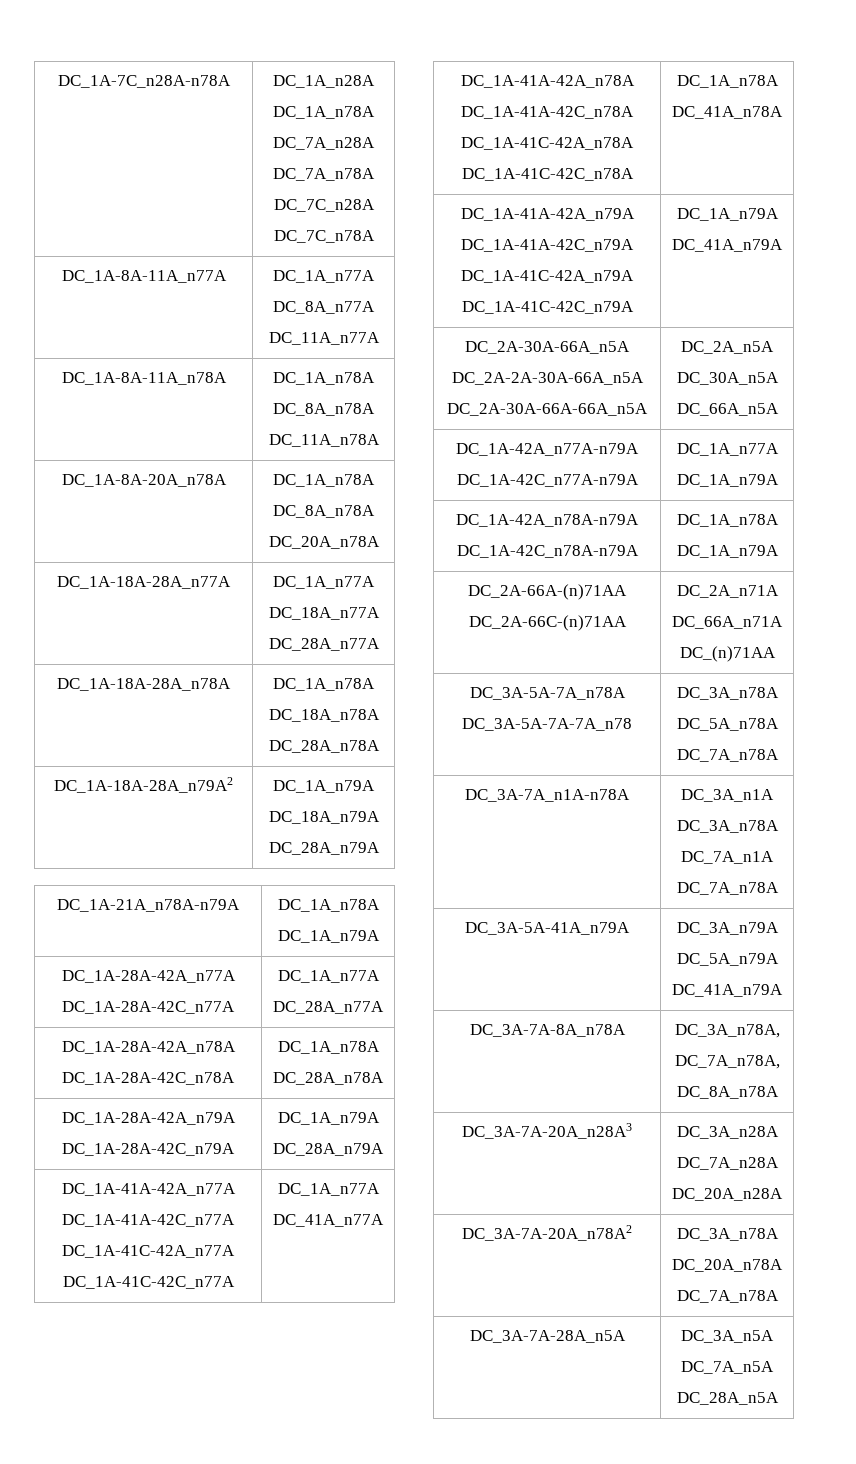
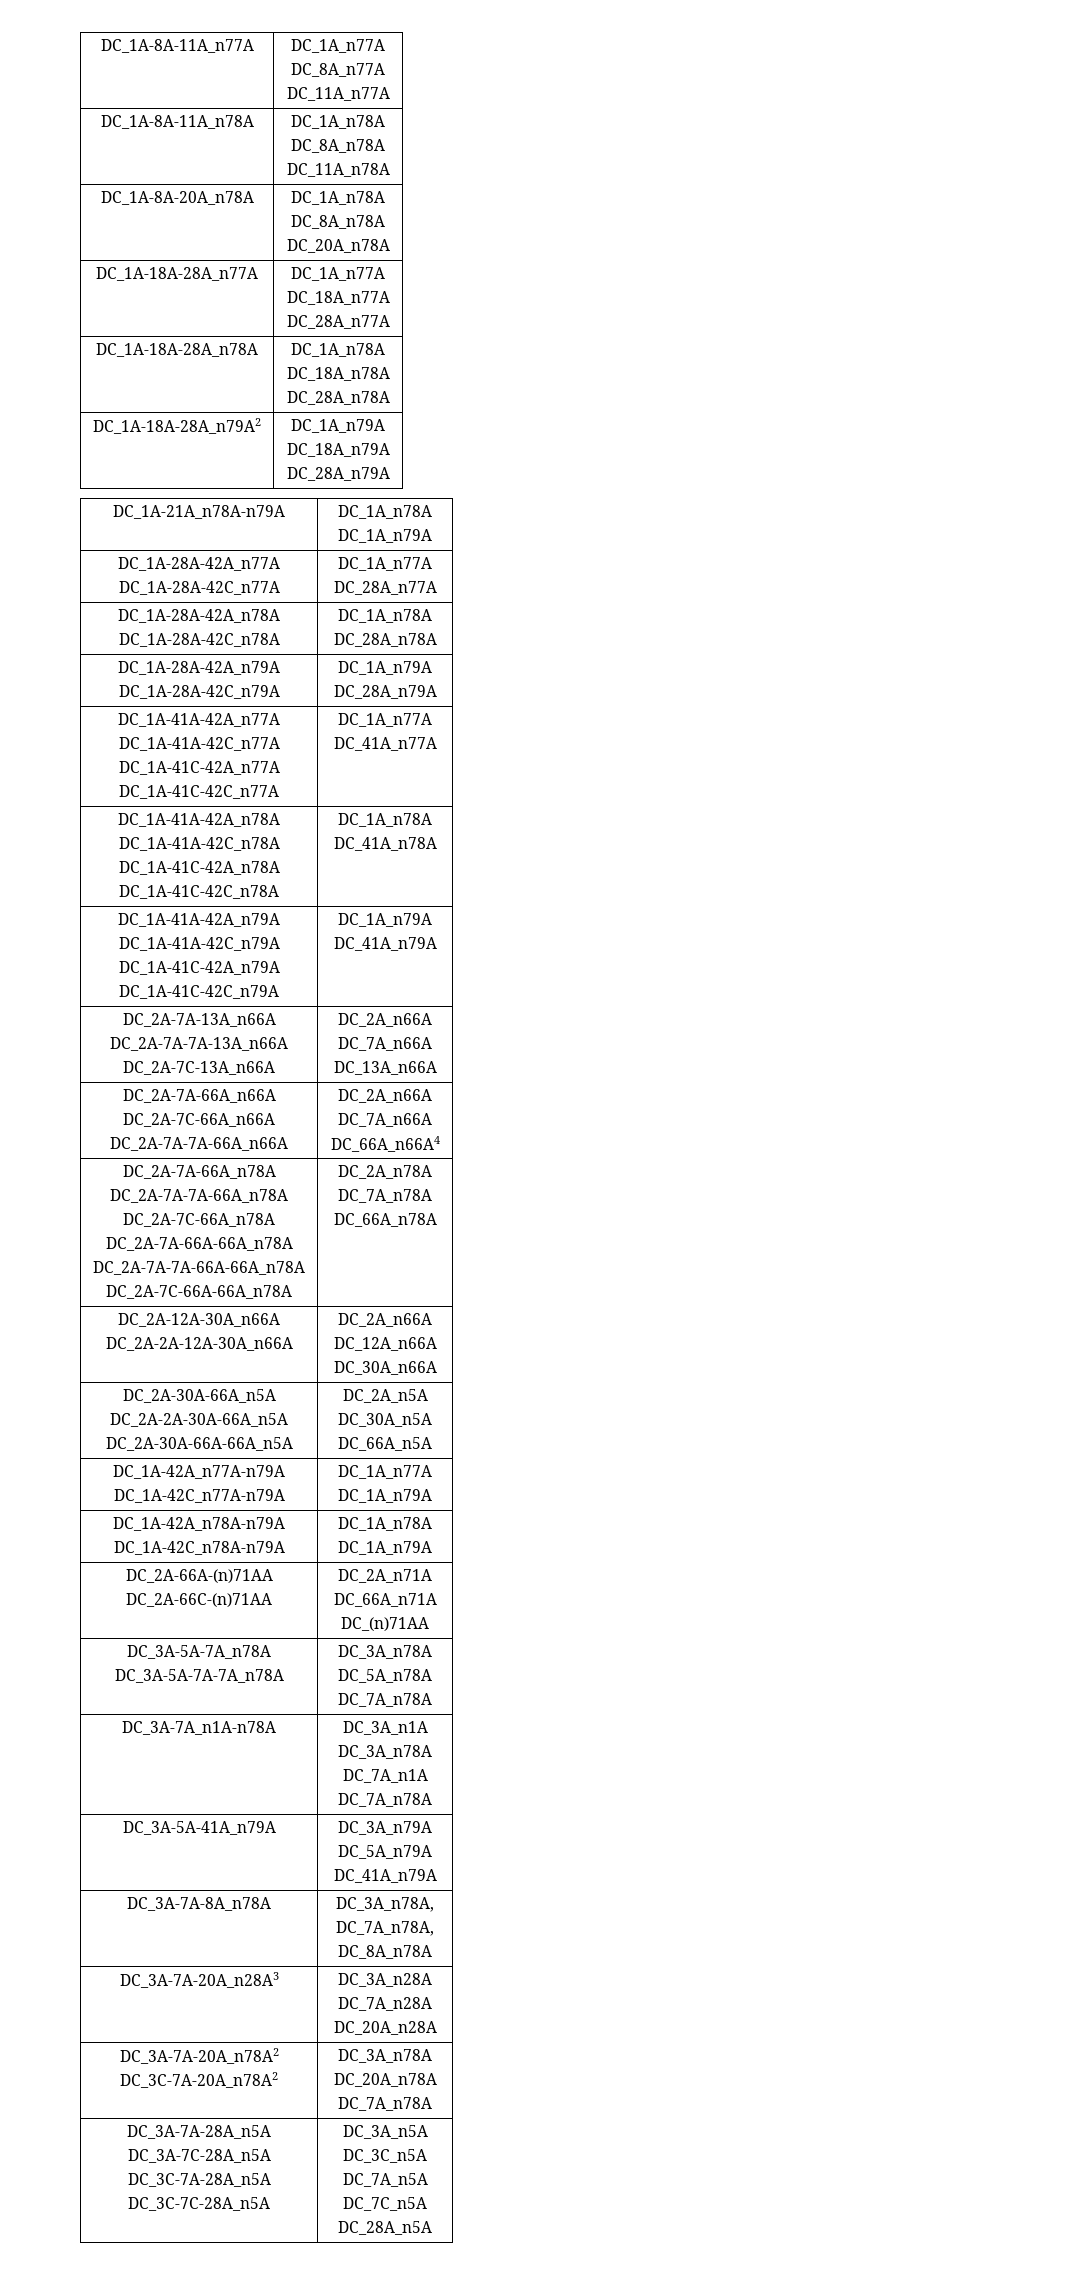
- DC_1A-7C_n28A-n78A | DC_1A_n28A
- DC_1A_n78A
- DC_7A_n28A
- DC_7A_n78A
- DC_7C_n28A
- DC_7C_n78A
+ DC_2A-7A-13A_n66A
+ DC_2A-7A-7A-13A_n66A
+ DC_2A-7C-13A_n66A | DC_2A_n66A
+ DC_7A_n66A
+ DC_13A_n66A
+ DC_2A-7A-66A_n66A
+ DC_2A-7C-66A_n66A
+ DC_2A-7A-7A-66A_n66A | DC_2A_n66A
+ DC_7A_n66A
+ DC_66A_n66A4
+ DC_2A-7A-66A_n78A
+ DC_2A-7A-7A-66A_n78A
+ DC_2A-7C-66A_n78A
+ DC_2A-7A-66A-66A_n78A
+ DC_2A-7A-7A-66A-66A_n78A
+ DC_2A-7C-66A-66A_n78A | DC_2A_n78A
+ DC_7A_n78A
+ DC_66A_n78A
+ DC_2A-12A-30A_n66A
+ DC_2A-2A-12A-30A_n66A | DC_2A_n66A
+ DC_12A_n66A
+ DC_30A_n66A
  DC_3A-5A-7A_n78A
- DC_3A-5A-7A-7A_n78 | DC_3A_n78A
+ DC_3A-5A-7A-7A_n78A | DC_3A_n78A
- DC_3A-7A-20A_n78A2 | DC_3A_n78A
+ DC_3A-7A-20A_n78A2
+ DC_3C-7A-20A_n78A2 | DC_3A_n78A
- DC_3A-7A-28A_n5A | DC_3A_n5A
+ DC_3A-7A-28A_n5A
+ DC_3A-7C-28A_n5A
+ DC_3C-7A-28A_n5A
+ DC_3C-7C-28A_n5A | DC_3A_n5A
+ DC_3C_n5A
  DC_7A_n5A
+ DC_7C_n5A

